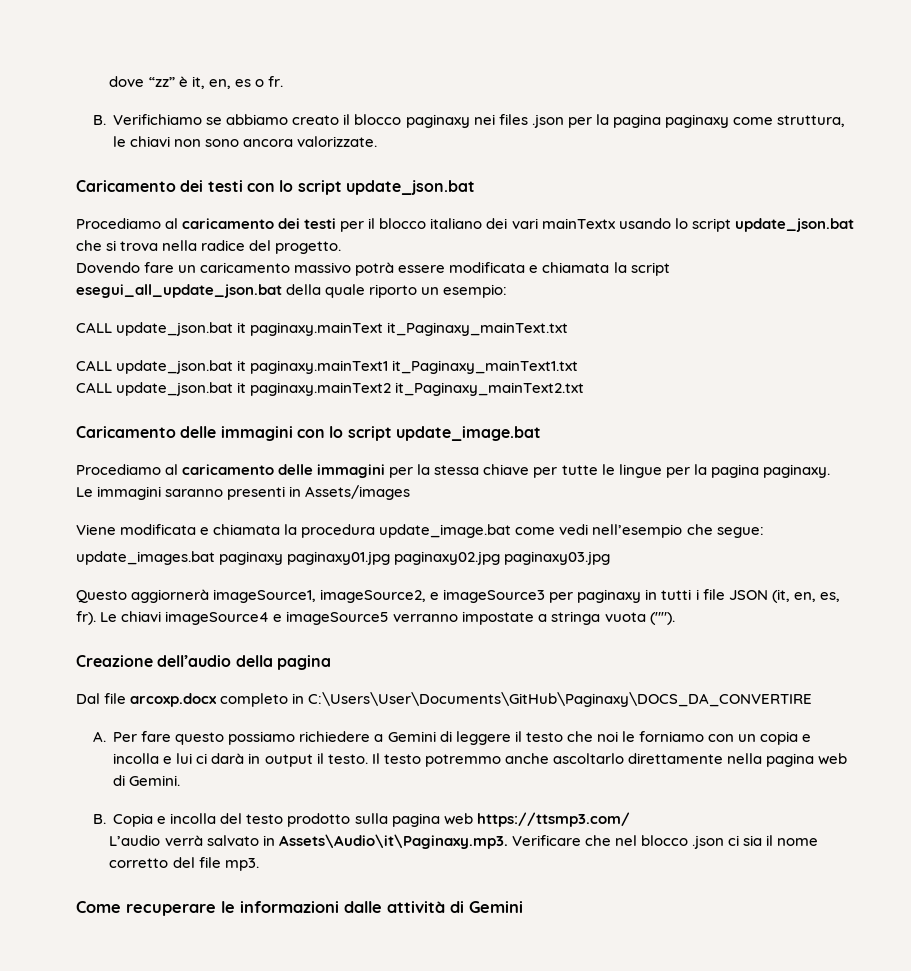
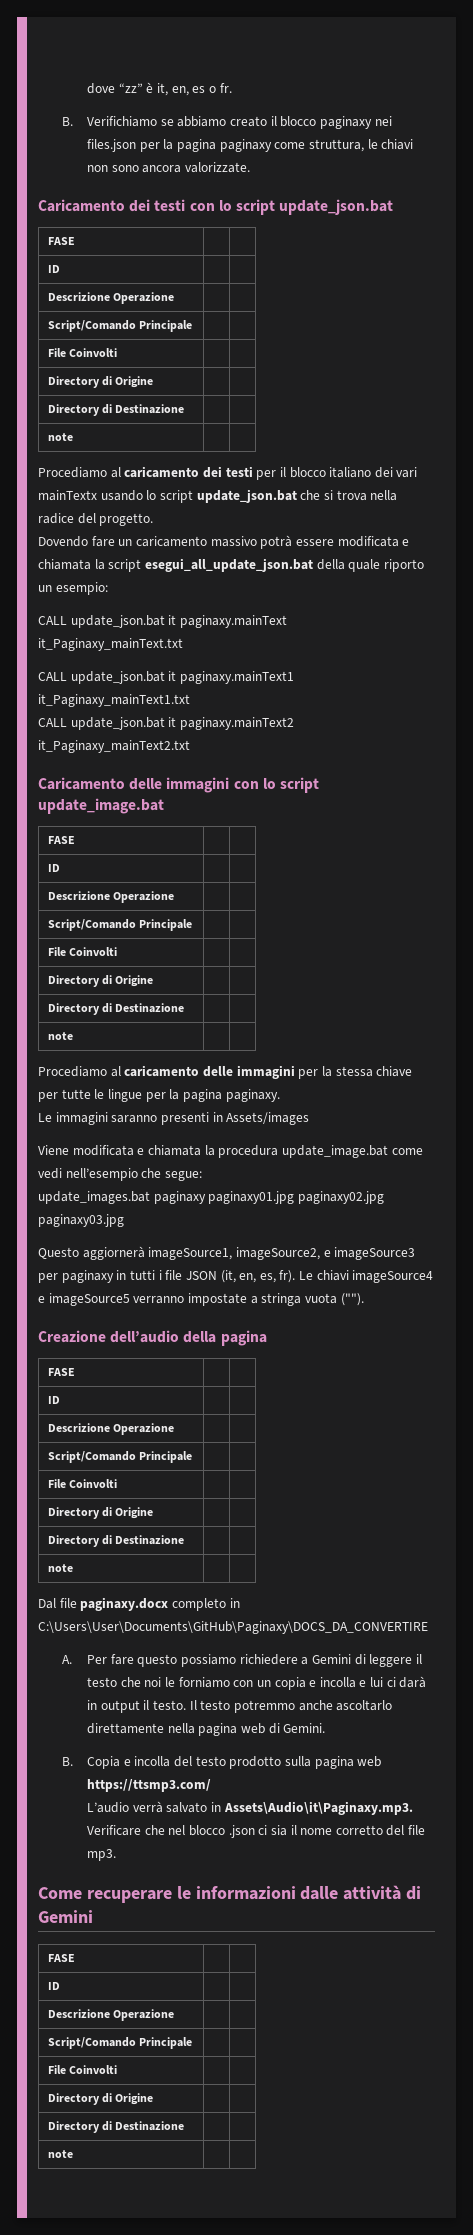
- B. Verifichiamo se abbiamo creato il blocco paginaxy nei files .json per la pagina paginaxy come struttura, le chiavi non sono ancora valorizzate.
+ B. Verifichiamo se abbiamo creato il blocco paginaxy nei files.json per la pagina paginaxy come struttura, le chiavi non sono ancora valorizzate.
  Caricamento dei testi con lo script update_json.bat
+ FASE | |
+ ID | |
+ Descrizione Operazione | |
+ Script/Comando Principale | |
+ File Coinvolti | |
+ Directory di Origine | |
+ Directory di Destinazione | |
+ note | |
  Caricamento delle immagini con lo script update_image.bat
+ FASE | |
+ ID | |
+ Descrizione Operazione | |
+ Script/Comando Principale | |
+ File Coinvolti | |
+ Directory di Origine | |
+ Directory di Destinazione | |
+ note | |
  Creazione dell’audio della pagina
+ FASE | |
+ ID | |
+ Descrizione Operazione | |
+ Script/Comando Principale | |
+ File Coinvolti | |
+ Directory di Origine | |
+ Directory di Destinazione | |
+ note | |
- Dal file arcoxp.docx completo in C:\Users\User\Documents\GitHub\Paginaxy\DOCS_DA_CONVERTIRE
+ Dal file paginaxy.docx completo in C:\Users\User\Documents\GitHub\Paginaxy\DOCS_DA_CONVERTIRE
  Come recuperare le informazioni dalle attività di Gemini
+ FASE | |
+ ID | |
+ Descrizione Operazione | |
+ Script/Comando Principale | |
+ File Coinvolti | |
+ Directory di Origine | |
+ Directory di Destinazione | |
+ note | |

